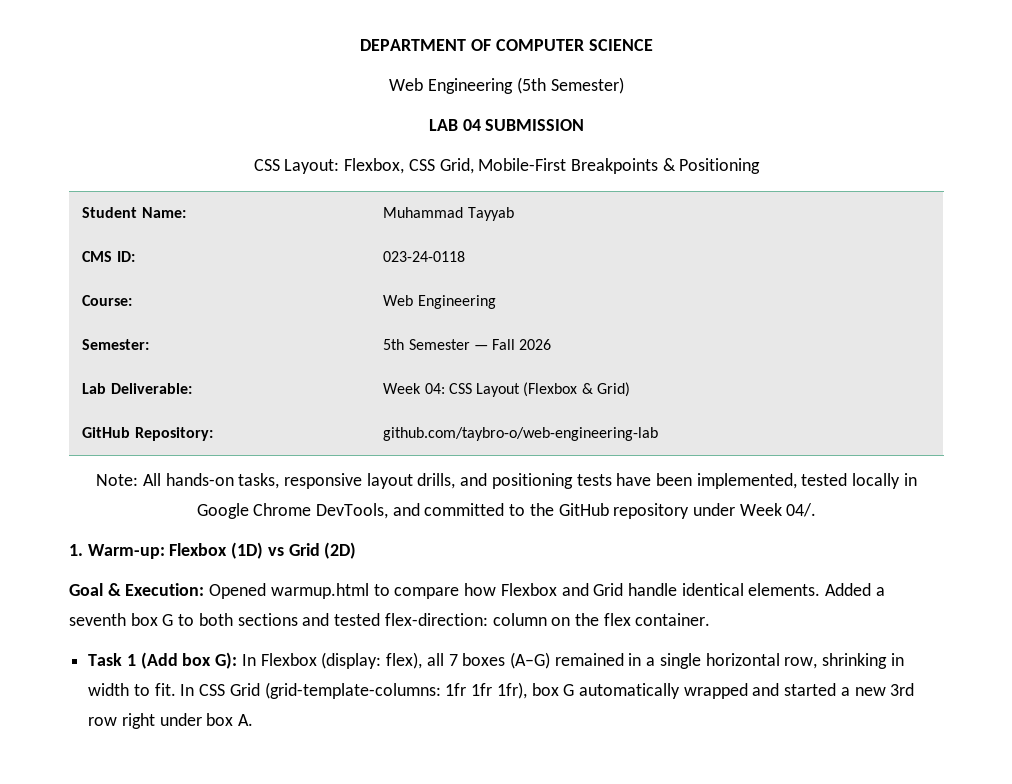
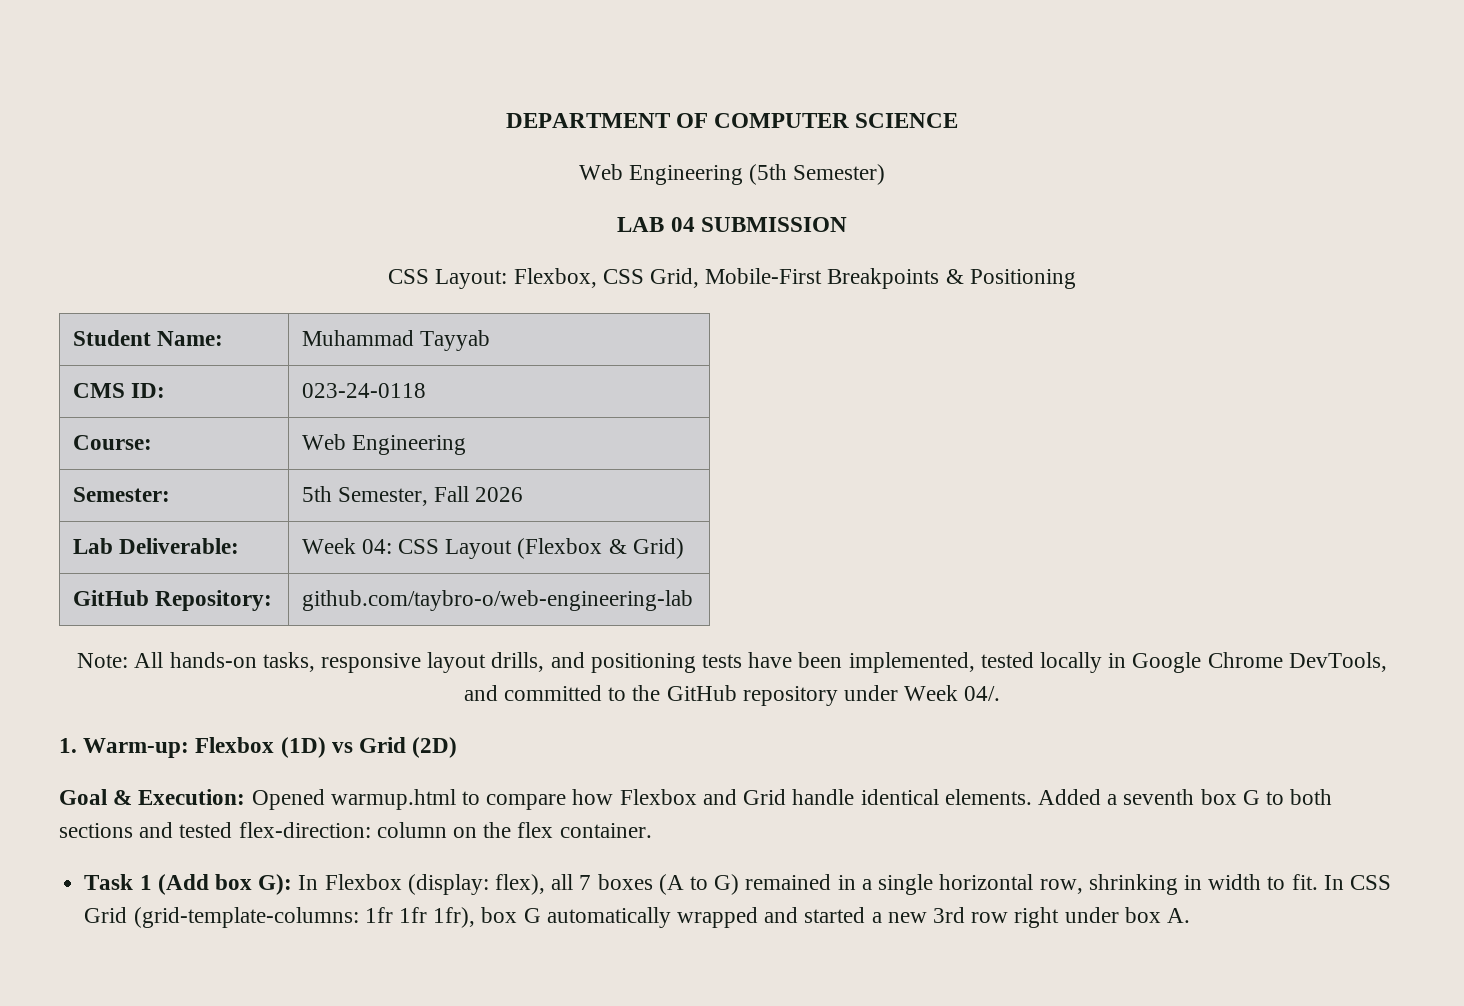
- Semester: | 5th Semester — Fall 2026
+ Semester: | 5th Semester, Fall 2026
- Task 1 (Add box G): In Flexbox (display: flex), all 7 boxes (A–G) remained in a single horizontal row, shrinking in width to fit.
+ Task 1 (Add box G): In Flexbox (display: flex), all 7 boxes (A to G) remained in a single horizontal row, shrinking in width to fit.

